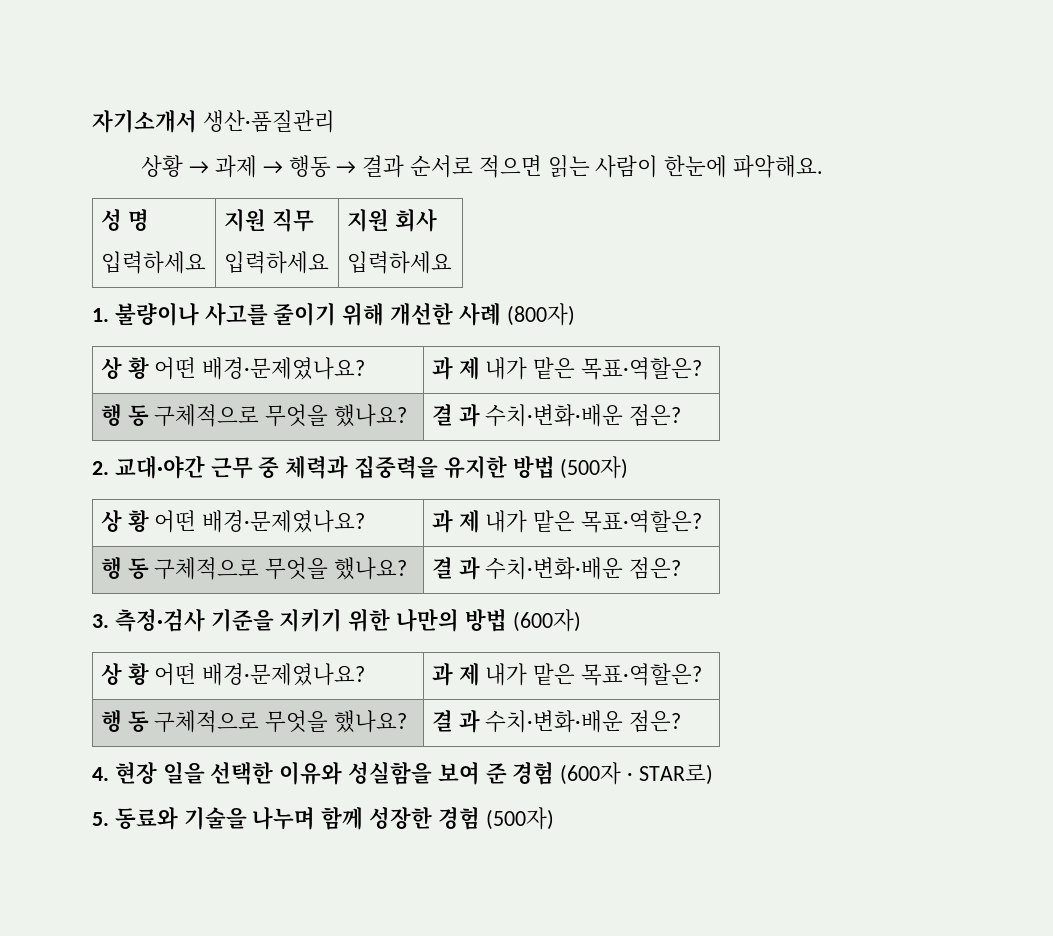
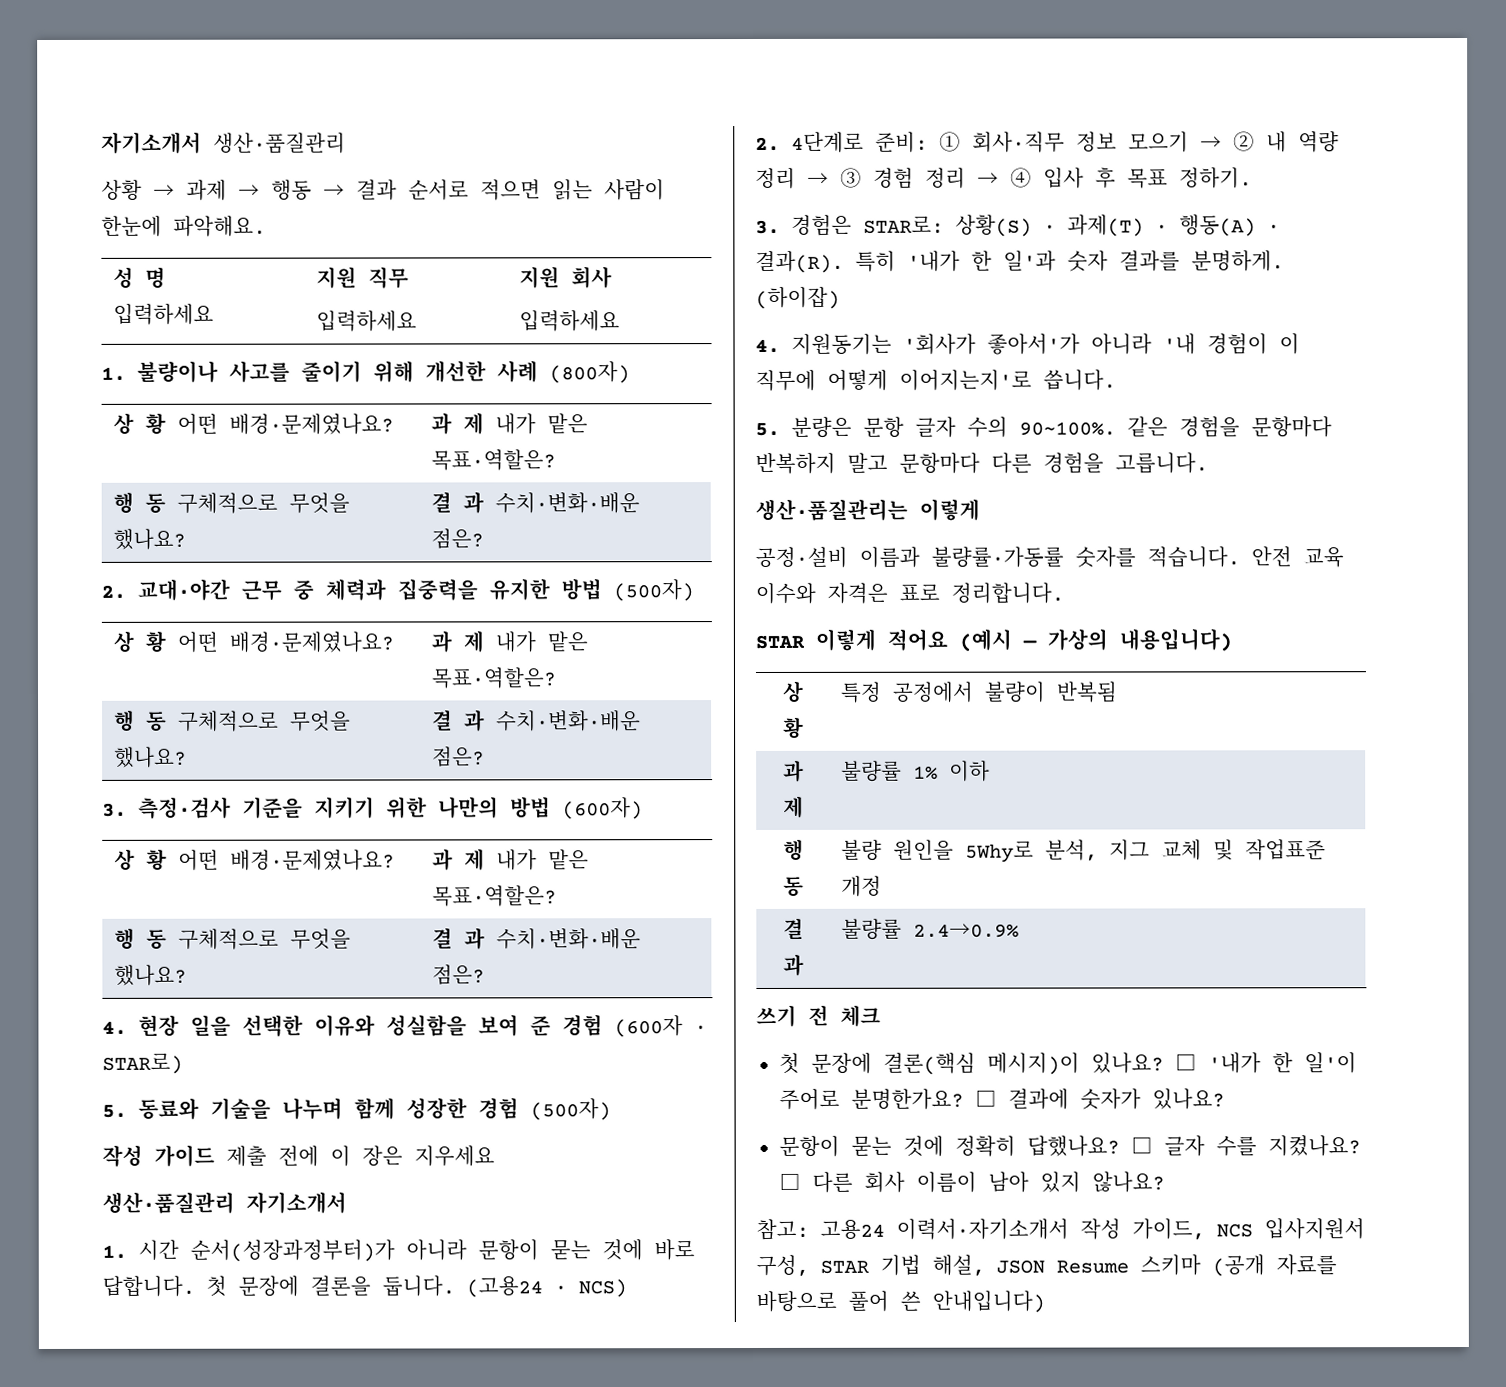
+ 작성 가이드 제출 전에 이 장은 지우세요
+ 생산·품질관리 자기소개서
+ 1. 시간 순서(성장과정부터)가 아니라 문항이 묻는 것에 바로 답합니다. 첫 문장에 결론을 둡니다. (고용24 · NCS)
+ 2. 4단계로 준비: ① 회사·직무 정보 모으기 → ② 내 역량 정리 → ③ 경험 정리 → ④ 입사 후 목표 정하기.
+ 3. 경험은 STAR로: 상황(S) · 과제(T) · 행동(A) · 결과(R). 특히 '내가 한 일'과 숫자 결과를 분명하게. (하이잡)
+ 4. 지원동기는 '회사가 좋아서'가 아니라 '내 경험이 이 직무에 어떻게 이어지는지'로 씁니다.
+ 5. 분량은 문항 글자 수의 90~100%. 같은 경험을 문항마다 반복하지 말고 문항마다 다른 경험을 고릅니다.
+ 생산·품질관리는 이렇게
+ 공정·설비 이름과 불량률·가동률 숫자를 적습니다. 안전 교육 이수와 자격은 표로 정리합니다.
+ STAR 이렇게 적어요 (예시 — 가상의 내용입니다)
+ 상 황 | 특정 공정에서 불량이 반복됨
+ 과 제 | 불량률 1% 이하
+ 행 동 | 불량 원인을 5Why로 분석, 지그 교체 및 작업표준 개정
+ 결 과 | 불량률 2.4→0.9%
+ 쓰기 전 체크
+ 첫 문장에 결론(핵심 메시지)이 있나요? □ '내가 한 일'이 주어로 분명한가요? □ 결과에 숫자가 있나요?
+ 문항이 묻는 것에 정확히 답했나요? □ 글자 수를 지켰나요? □ 다른 회사 이름이 남아 있지 않나요?
+ 참고: 고용24 이력서·자기소개서 작성 가이드, NCS 입사지원서 구성, STAR 기법 해설, JSON Resume 스키마 (공개 자료를 바탕으로 풀어 쓴 안내입니다)

